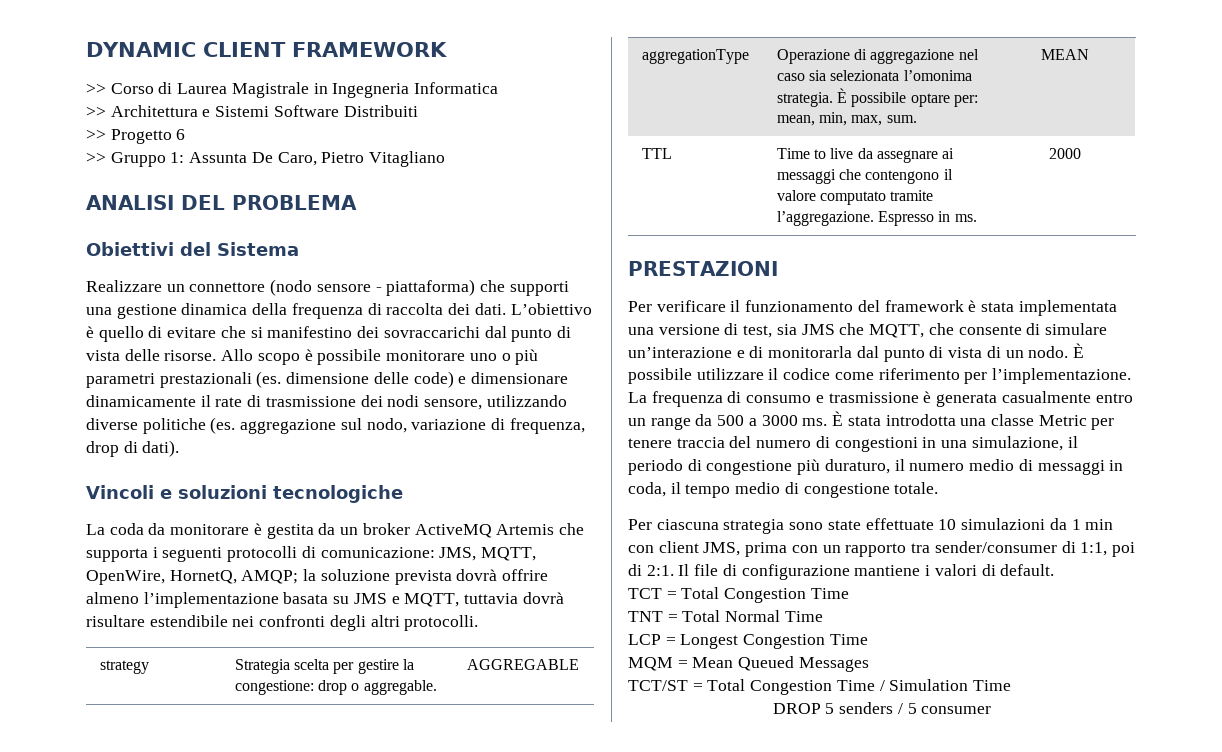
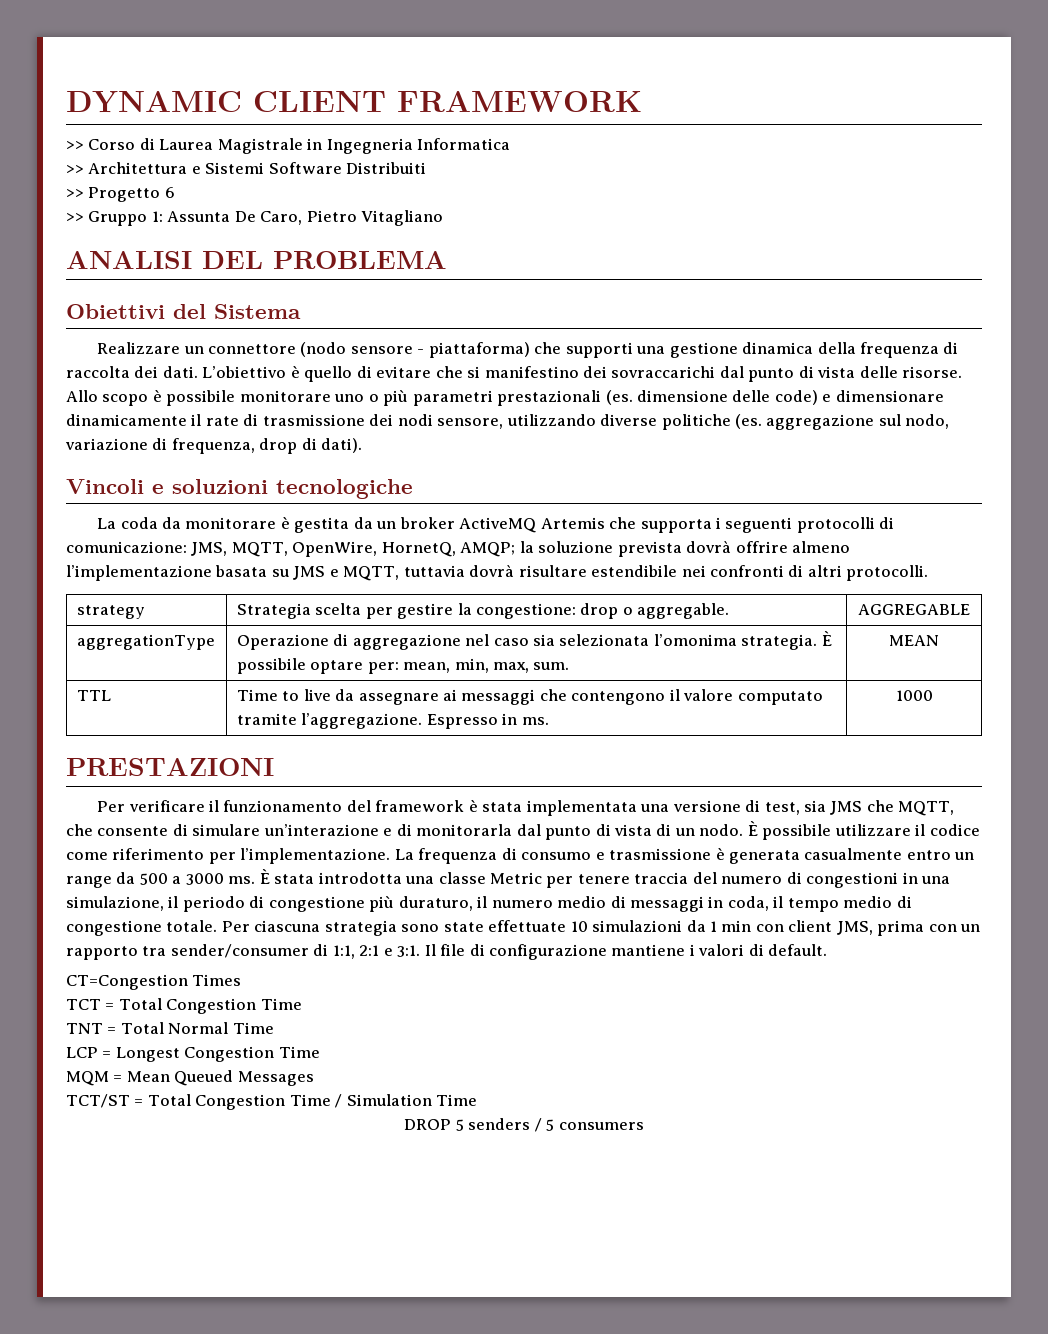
- La coda da monitorare è gestita da un broker ActiveMQ Artemis che supporta i seguenti protocolli di comunicazione: JMS, MQTT, OpenWire, HornetQ, AMQP; la soluzione prevista dovrà offrire almeno l’implementazione basata su JMS e MQTT, tuttavia dovrà risultare estendibile nei confronti degli altri protocolli.
+ La coda da monitorare è gestita da un broker ActiveMQ Artemis che supporta i seguenti protocolli di comunicazione: JMS, MQTT, OpenWire, HornetQ, AMQP; la soluzione prevista dovrà offrire almeno l’implementazione basata su JMS e MQTT, tuttavia dovrà risultare estendibile nei confronti di altri protocolli.
- TTL | Time to live da assegnare ai messaggi che contengono il valore computato tramite l’aggregazione. Espresso in ms. | 2000
+ TTL | Time to live da assegnare ai messaggi che contengono il valore computato tramite l’aggregazione. Espresso in ms. | 1000
- È stata introdotta una classe Metric per tenere traccia del numero di congestioni in una simulazione, il periodo di congestione più duraturo, il numero medio di messaggi in coda, il tempo medio di congestione totale.
- Per ciascuna strategia sono state effettuate 10 simulazioni da 1 min con client JMS, prima con un rapporto tra sender/consumer di 1:1, poi di 2:1.
+ È stata introdotta una classe Metric per tenere traccia del numero di congestioni in una simulazione, il periodo di congestione più duraturo, il numero medio di messaggi in coda, il tempo medio di congestione totale. Per ciascuna strategia sono state effettuate 10 simulazioni da 1 min con client JMS, prima con un rapporto tra sender/consumer di 1:1, 2:1 e 3:1.
+ CT=Congestion Times
- DROP 5 senders / 5 consumer
+ DROP 5 senders / 5 consumers

